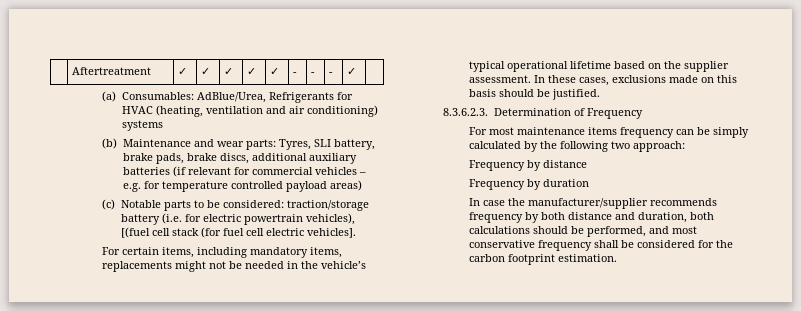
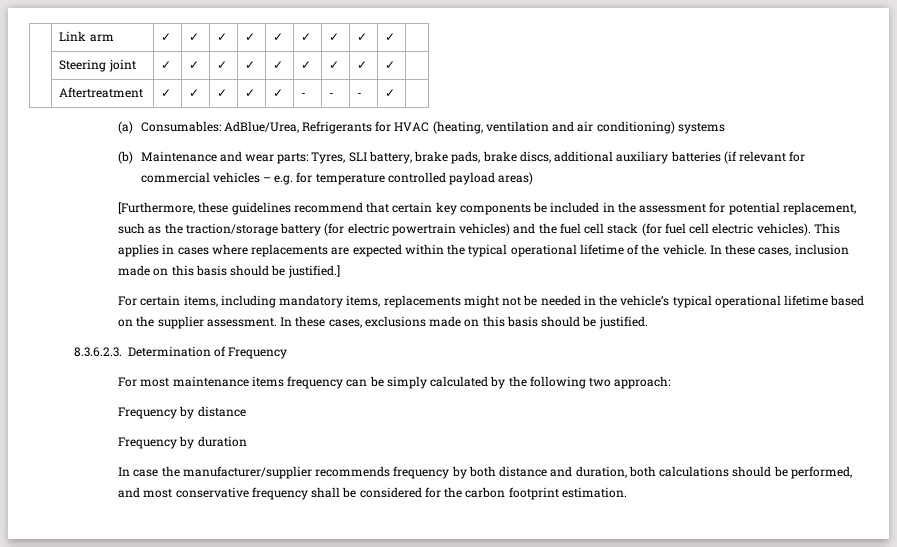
+ | Link arm | ✓ | ✓ | ✓ | ✓ | ✓ | ✓ | ✓ | ✓ | ✓ |
+ | Steering joint | ✓ | ✓ | ✓ | ✓ | ✓ | ✓ | ✓ | ✓ | ✓ |
- (c) Notable parts to be considered: traction/storage battery (i.e. for electric powertrain vehicles), [(fuel cell stack (for fuel cell electric vehicles].
+ [Furthermore, these guidelines recommend that certain key components be included in the assessment for potential replacement, such as the traction/storage battery (for electric powertrain vehicles) and the fuel cell stack (for fuel cell electric vehicles). This applies in cases where replacements are expected within the typical operational lifetime of the vehicle. In these cases, inclusion made on this basis should be justified.]

